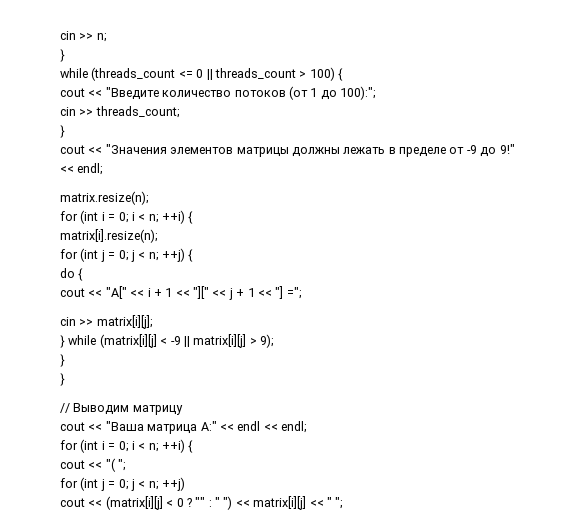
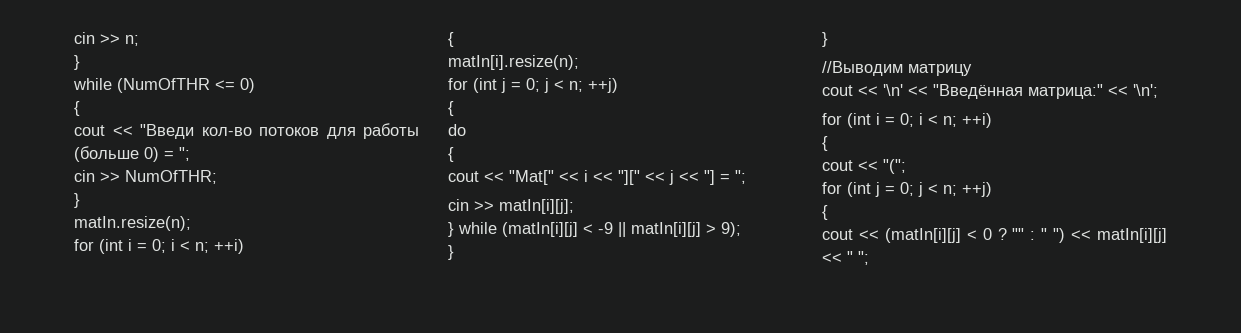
- while (threads_count <= 0 || threads_count > 100) {
- cout << "Введите количество потоков (от 1 до 100):";
- cin >> threads_count;
+ while (NumOfTHR <= 0)
+ {
+ cout << "Введи кол-во потоков для работы (больше 0) = ";
+ cin >> NumOfTHR;
  }
- cout << "Значения элементов матрицы должны лежать в пределе от -9 до 9!" << endl;
- matrix.resize(n);
- for (int i = 0; i < n; ++i) {
- matrix[i].resize(n);
- for (int j = 0; j < n; ++j) {
- do {
- cout << "A[" << i + 1 << "][" << j + 1 << "] =";
- cin >> matrix[i][j];
- } while (matrix[i][j] < -9 || matrix[i][j] > 9);
+ matIn.resize(n);
+ for (int i = 0; i < n; ++i)
+ {
+ matIn[i].resize(n);
+ for (int j = 0; j < n; ++j)
+ {
+ do
+ {
+ cout << "Mat[" << i << "][" << j << "] = ";
+ cin >> matIn[i][j];
+ } while (matIn[i][j] < -9 || matIn[i][j] > 9);
  }
  }
- // Выводим матрицу
- cout << "Ваша матрица А:" << endl << endl;
- for (int i = 0; i < n; ++i) {
- cout << "( ";
+ //Выводим матрицу
+ cout << '\n' << "Введённая матрица:" << '\n';
+ for (int i = 0; i < n; ++i)
+ {
+ cout << "(";
  for (int j = 0; j < n; ++j)
- cout << (matrix[i][j] < 0 ?
+ {
+ cout << (matIn[i][j] < 0 ?
- "" : " ") << matrix[i][j] << " ";
+ "" : " ") << matIn[i][j] << " ";

